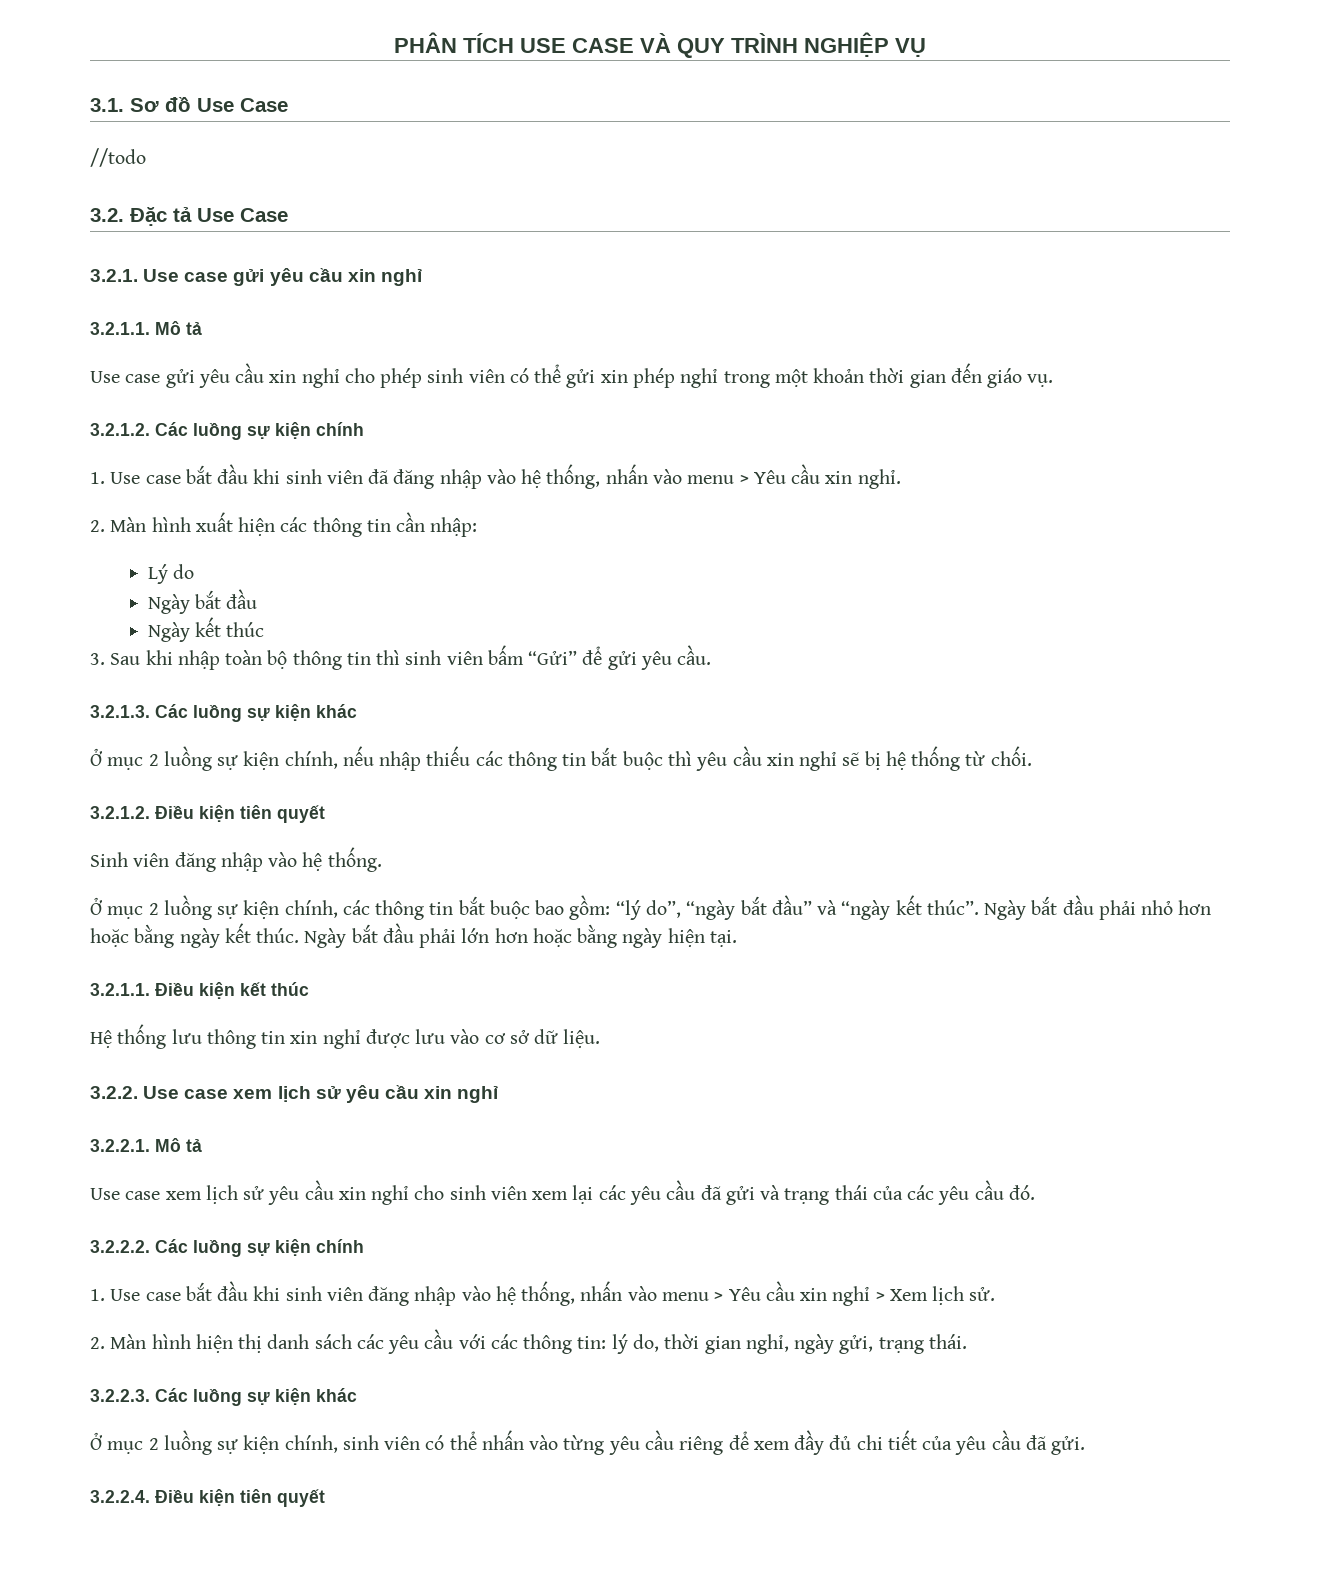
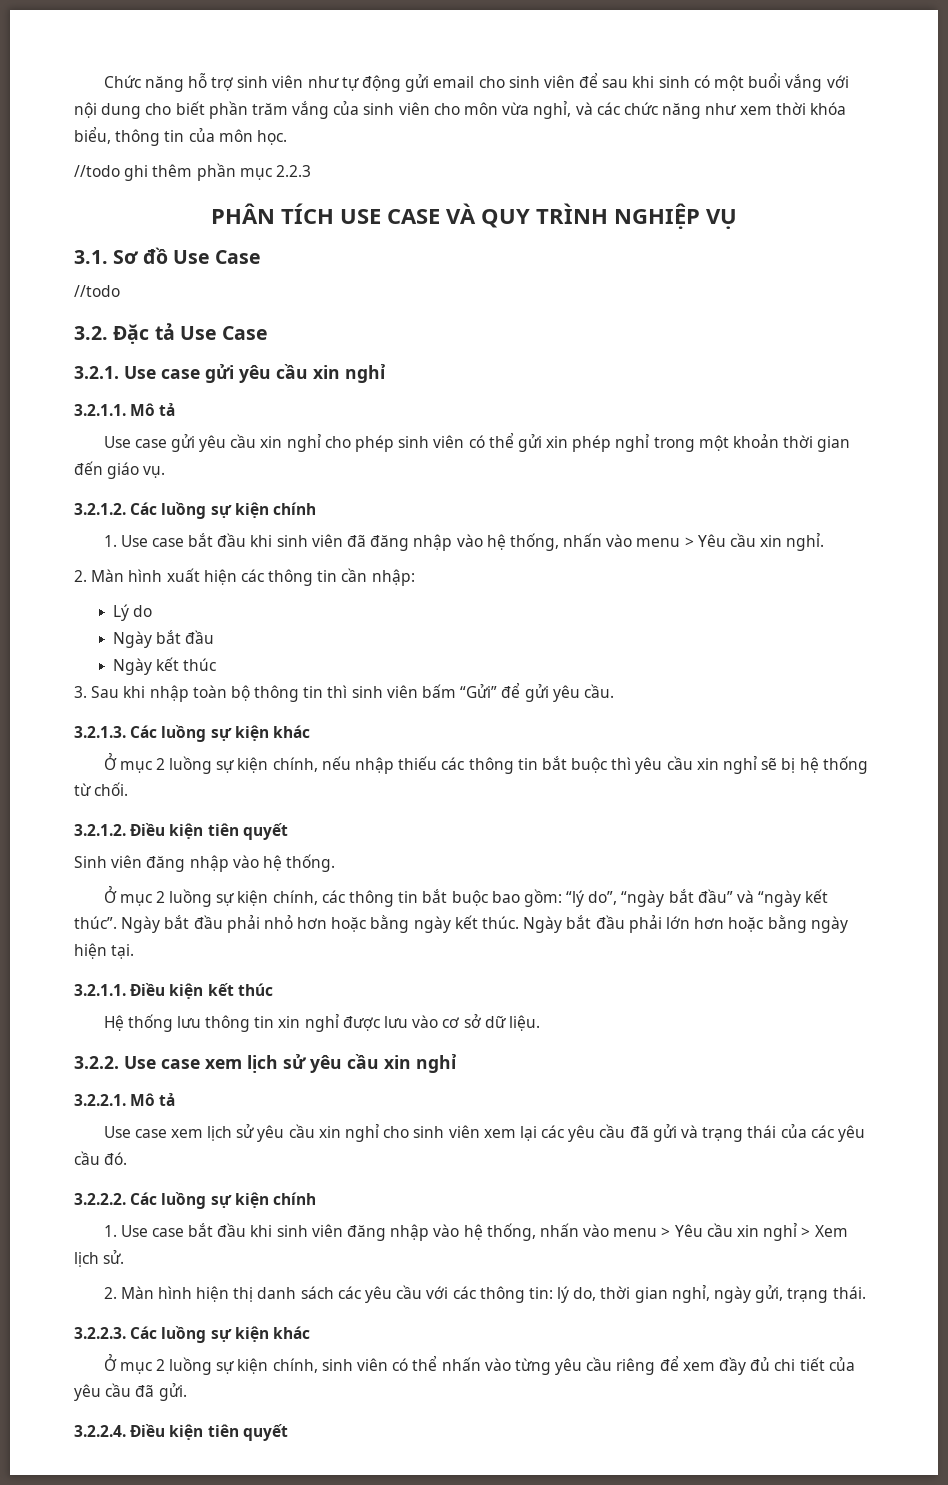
+ Chức năng hỗ trợ sinh viên như tự động gửi email cho sinh viên để sau khi sinh có một buổi vắng với nội dung cho biết phần trăm vắng của sinh viên cho môn vừa nghỉ, và các chức năng như xem thời khóa biểu, thông tin của môn học.
+ //todo ghi thêm phần mục 2.2.3

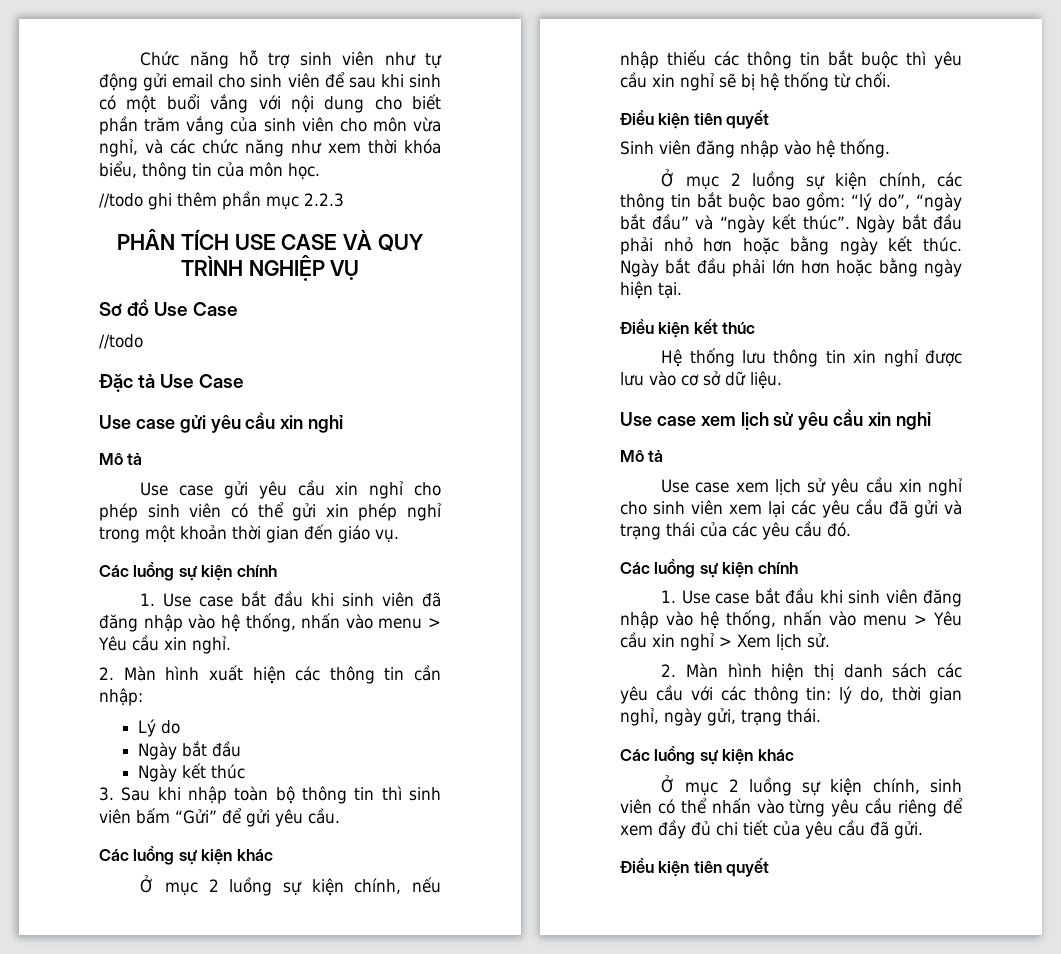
- 3.1. Sơ đồ Use Case
+ Sơ đồ Use Case
- 3.2. Đặc tả Use Case
- 3.2.1. Use case gửi yêu cầu xin nghỉ
- 3.2.1.1. Mô tả
+ Đặc tả Use Case
+ Use case gửi yêu cầu xin nghỉ
+ Mô tả
  Use case gửi yêu cầu xin nghỉ cho phép sinh viên có thể gửi xin phép nghỉ trong một khoản thời gian đến giáo vụ.
- 3.2.1.2. Các luồng sự kiện chính
+ Các luồng sự kiện chính
  3. Sau khi nhập toàn bộ thông tin thì sinh viên bấm “Gửi” để gửi yêu cầu.
- 3.2.1.3. Các luồng sự kiện khác
+ Các luồng sự kiện khác
  Ở mục 2 luồng sự kiện chính, nếu nhập thiếu các thông tin bắt buộc thì yêu cầu xin nghỉ sẽ bị hệ thống từ chối.
- 3.2.1.2. Điều kiện tiên quyết
+ Điều kiện tiên quyết
- 3.2.1.1. Điều kiện kết thúc
+ Điều kiện kết thúc
  Hệ thống lưu thông tin xin nghỉ được lưu vào cơ sở dữ liệu.
- 3.2.2. Use case xem lịch sử yêu cầu xin nghỉ
- 3.2.2.1. Mô tả
+ Use case xem lịch sử yêu cầu xin nghỉ
+ Mô tả
  Use case xem lịch sử yêu cầu xin nghỉ cho sinh viên xem lại các yêu cầu đã gửi và trạng thái của các yêu cầu đó.
- 3.2.2.2. Các luồng sự kiện chính
+ Các luồng sự kiện chính
  2. Màn hình hiện thị danh sách các yêu cầu với các thông tin: lý do, thời gian nghỉ, ngày gửi, trạng thái.
- 3.2.2.3. Các luồng sự kiện khác
+ Các luồng sự kiện khác
  Ở mục 2 luồng sự kiện chính, sinh viên có thể nhấn vào từng yêu cầu riêng để xem đầy đủ chi tiết của yêu cầu đã gửi.
- 3.2.2.4. Điều kiện tiên quyết
+ Điều kiện tiên quyết

